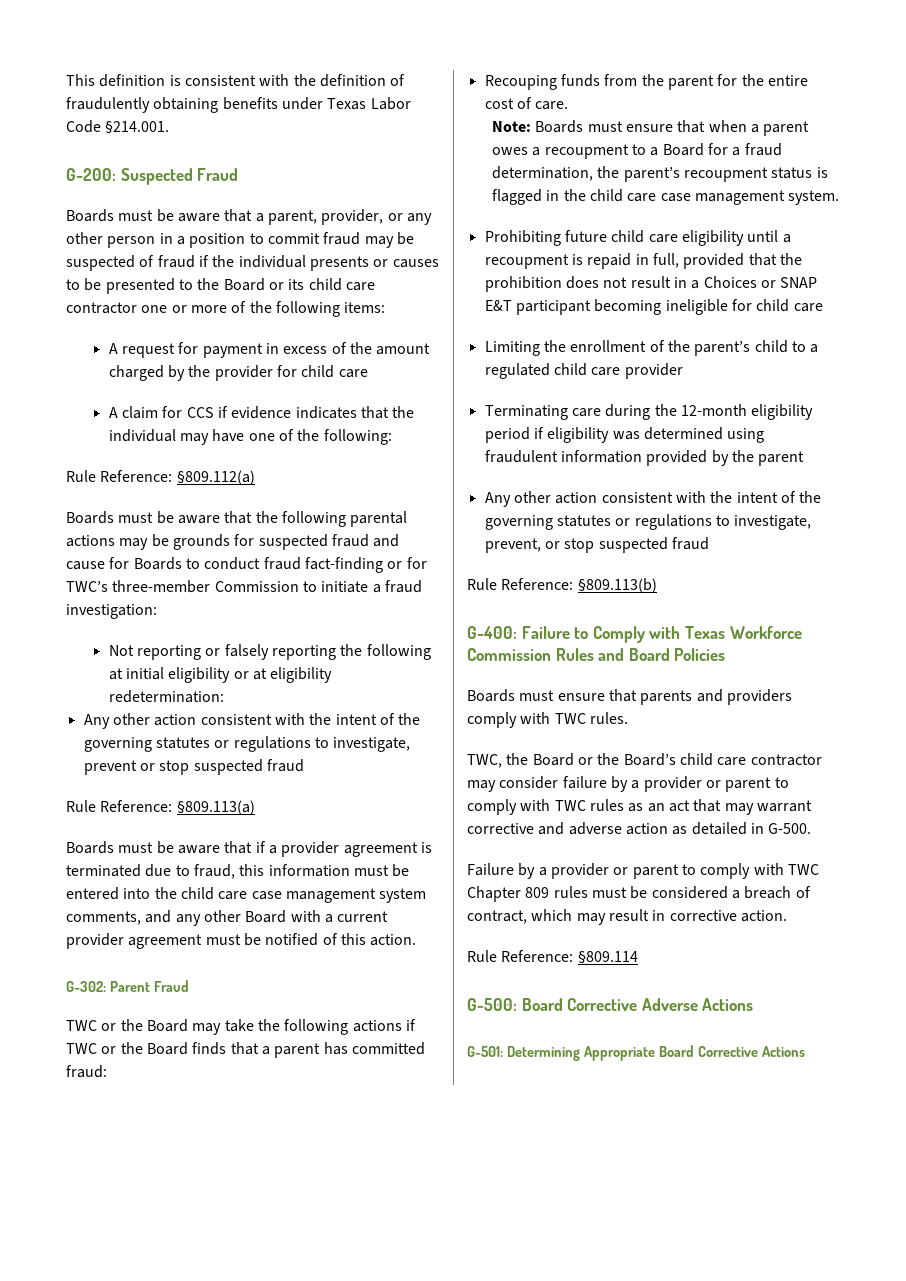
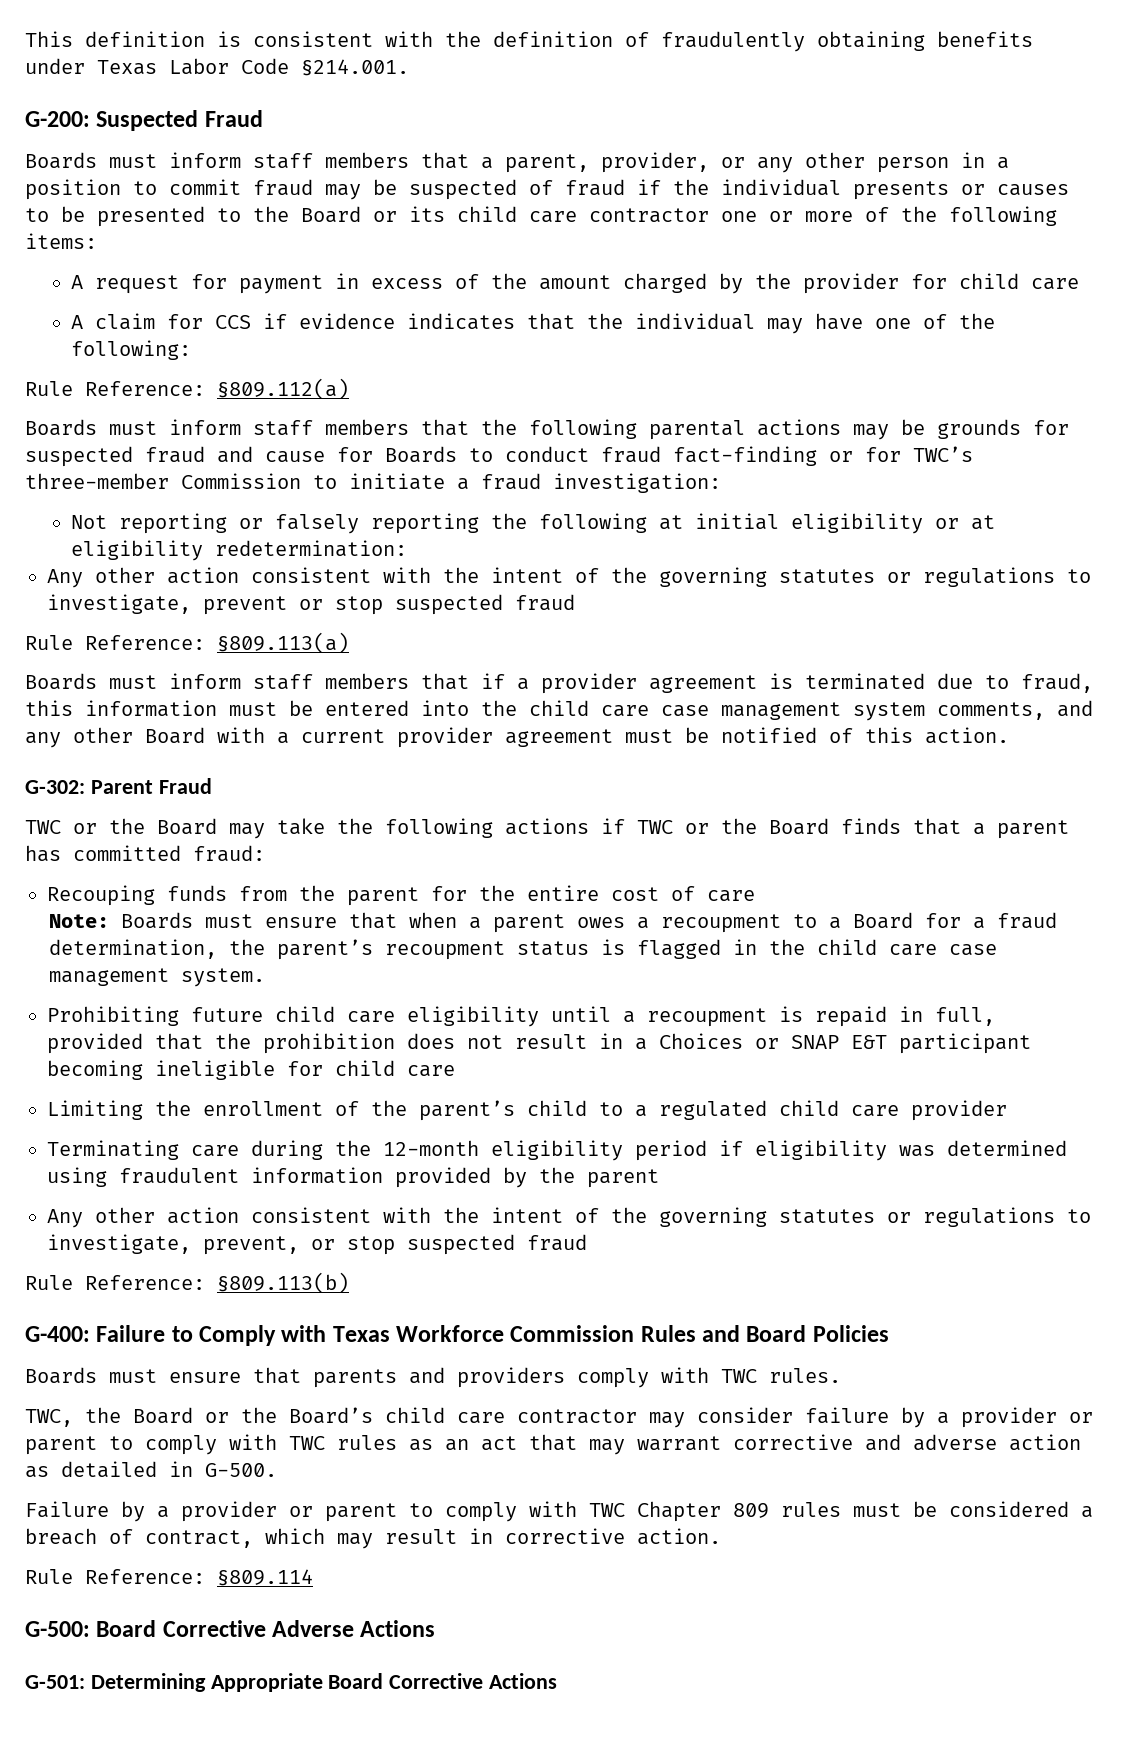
- Boards must be aware that a parent, provider, or any other person in a position to commit fraud may be suspected of fraud if the individual presents or causes to be presented to the Board or its child care contractor one or more of the following items:
+ Boards must inform staff members that a parent, provider, or any other person in a position to commit fraud may be suspected of fraud if the individual presents or causes to be presented to the Board or its child care contractor one or more of the following items:
- Boards must be aware that the following parental actions may be grounds for suspected fraud and cause for Boards to conduct fraud fact-finding or for TWC’s three-member Commission to initiate a fraud investigation:
+ Boards must inform staff members that the following parental actions may be grounds for suspected fraud and cause for Boards to conduct fraud fact-finding or for TWC’s three-member Commission to initiate a fraud investigation:
- Boards must be aware that if a provider agreement is terminated due to fraud, this information must be entered into the child care case management system comments, and any other Board with a current provider agreement must be notified of this action.
+ Boards must inform staff members that if a provider agreement is terminated due to fraud, this information must be entered into the child care case management system comments, and any other Board with a current provider agreement must be notified of this action.
- Recouping funds from the parent for the entire cost of care.
+ Recouping funds from the parent for the entire cost of care

